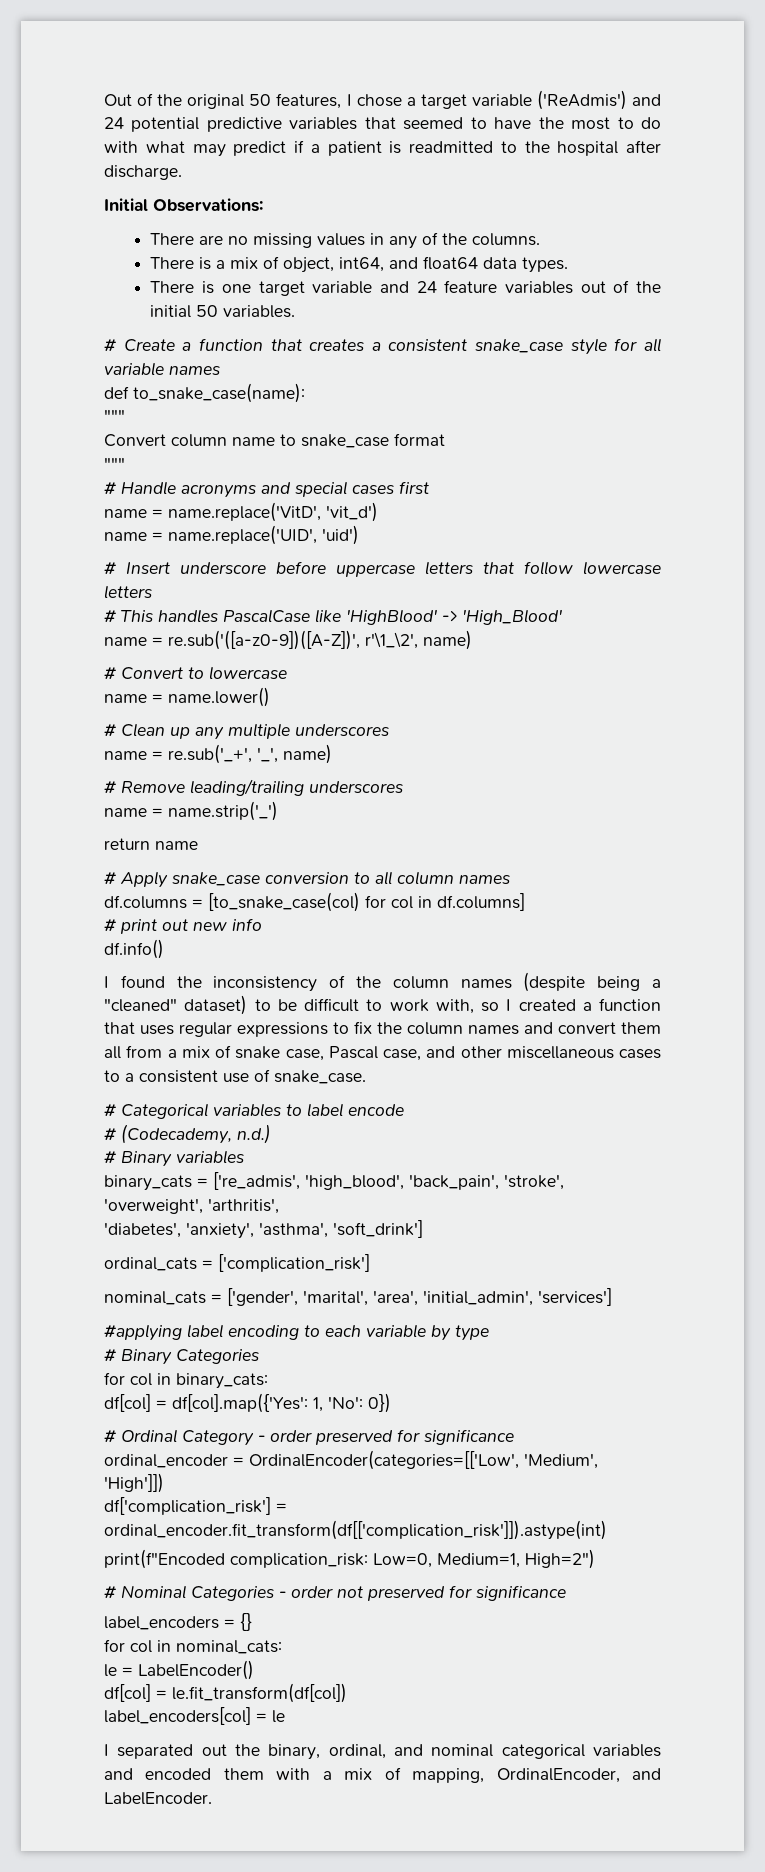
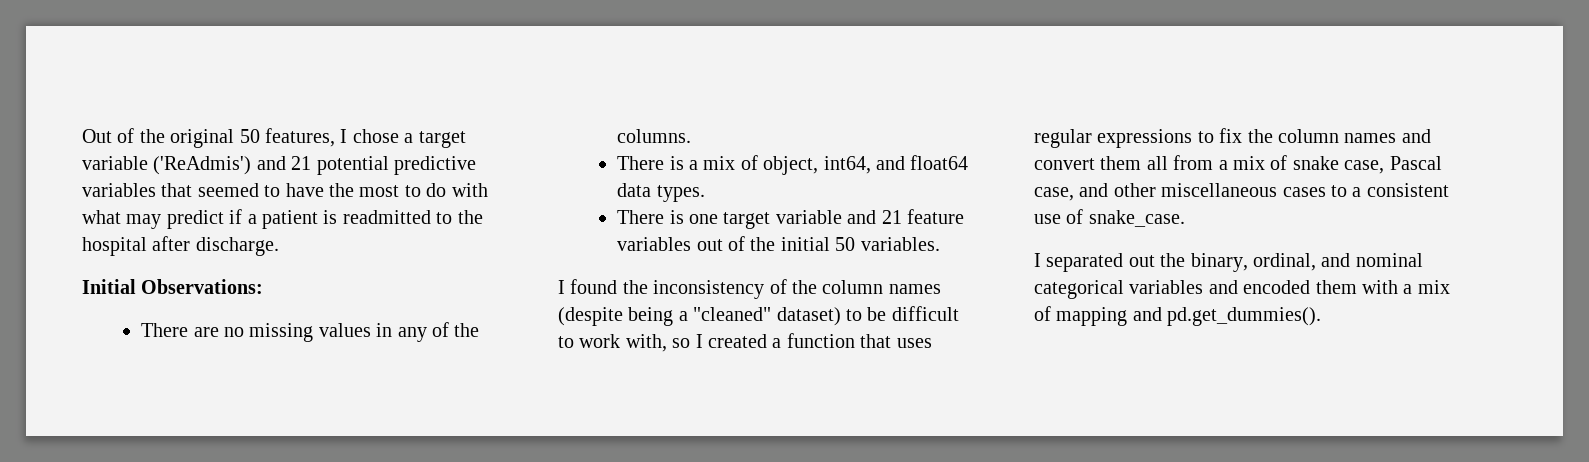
- Out of the original 50 features, I chose a target variable ('ReAdmis') and 24 potential predictive variables that seemed to have the most to do with what may predict if a patient is readmitted to the hospital after discharge.
+ Out of the original 50 features, I chose a target variable ('ReAdmis') and 21 potential predictive variables that seemed to have the most to do with what may predict if a patient is readmitted to the hospital after discharge.
- There is one target variable and 24 feature variables out of the initial 50 variables.
+ There is one target variable and 21 feature variables out of the initial 50 variables.
- # Create a function that creates a consistent snake_case style for all variable names
- def to_snake_case(name):
- """
- Convert column name to snake_case format
- """
- # Handle acronyms and special cases first
- name = name.replace('VitD', 'vit_d')
- name = name.replace('UID', 'uid')
- # Insert underscore before uppercase letters that follow lowercase letters
- # This handles PascalCase like 'HighBlood' -> 'High_Blood'
- name = re.sub('([a-z0-9])([A-Z])', r'\1_\2', name)
- # Convert to lowercase
- name = name.lower()
- # Clean up any multiple underscores
- name = re.sub('_+', '_', name)
- # Remove leading/trailing underscores
- name = name.strip('_')
- return name
- # Apply snake_case conversion to all column names
- df.columns = [to_snake_case(col) for col in df.columns]
- # print out new info
- df.info()
- # Categorical variables to label encode
- # (Codecademy, n.d.)
- # Binary variables
- binary_cats = ['re_admis', 'high_blood', 'back_pain', 'stroke', 'overweight', 'arthritis',
- 'diabetes', 'anxiety', 'asthma', 'soft_drink']
- ordinal_cats = ['complication_risk']
- nominal_cats = ['gender', 'marital', 'area', 'initial_admin', 'services']
- #applying label encoding to each variable by type
- # Binary Categories
- for col in binary_cats:
- df[col] = df[col].map({'Yes': 1, 'No': 0})
- # Ordinal Category - order preserved for significance
- ordinal_encoder = OrdinalEncoder(categories=[['Low', 'Medium', 'High']])
- df['complication_risk'] = ordinal_encoder.fit_transform(df[['complication_risk']]).astype(int)
- print(f"Encoded complication_risk: Low=0, Medium=1, High=2")
- # Nominal Categories - order not preserved for significance
- label_encoders = {}
- for col in nominal_cats:
- le = LabelEncoder()
- df[col] = le.fit_transform(df[col])
- label_encoders[col] = le
- I separated out the binary, ordinal, and nominal categorical variables and encoded them with a mix of mapping, OrdinalEncoder, and LabelEncoder.
+ I separated out the binary, ordinal, and nominal categorical variables and encoded them with a mix of mapping and pd.get_dummies().

